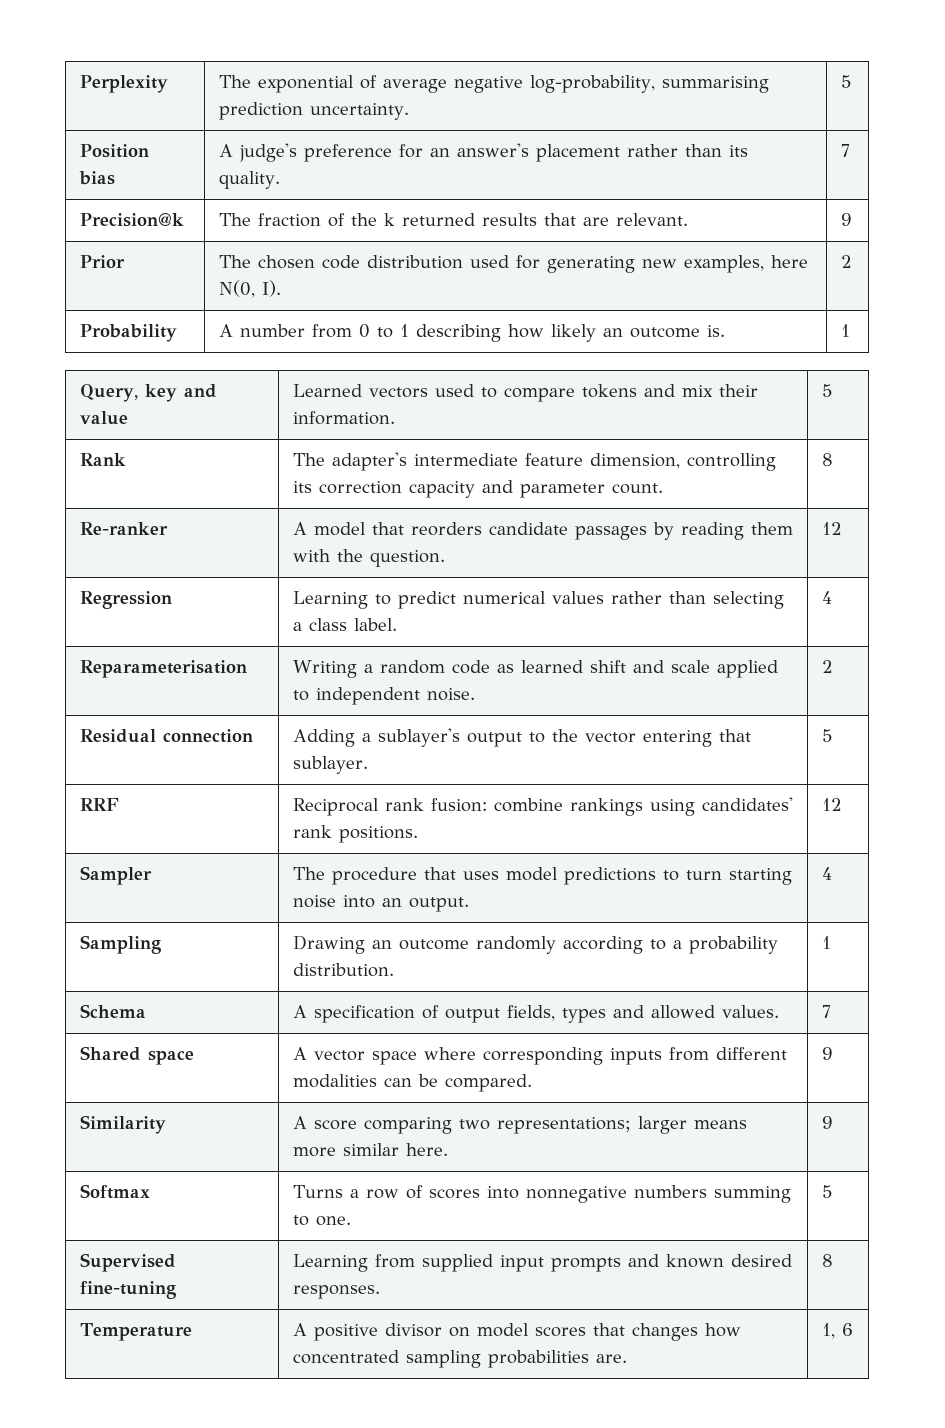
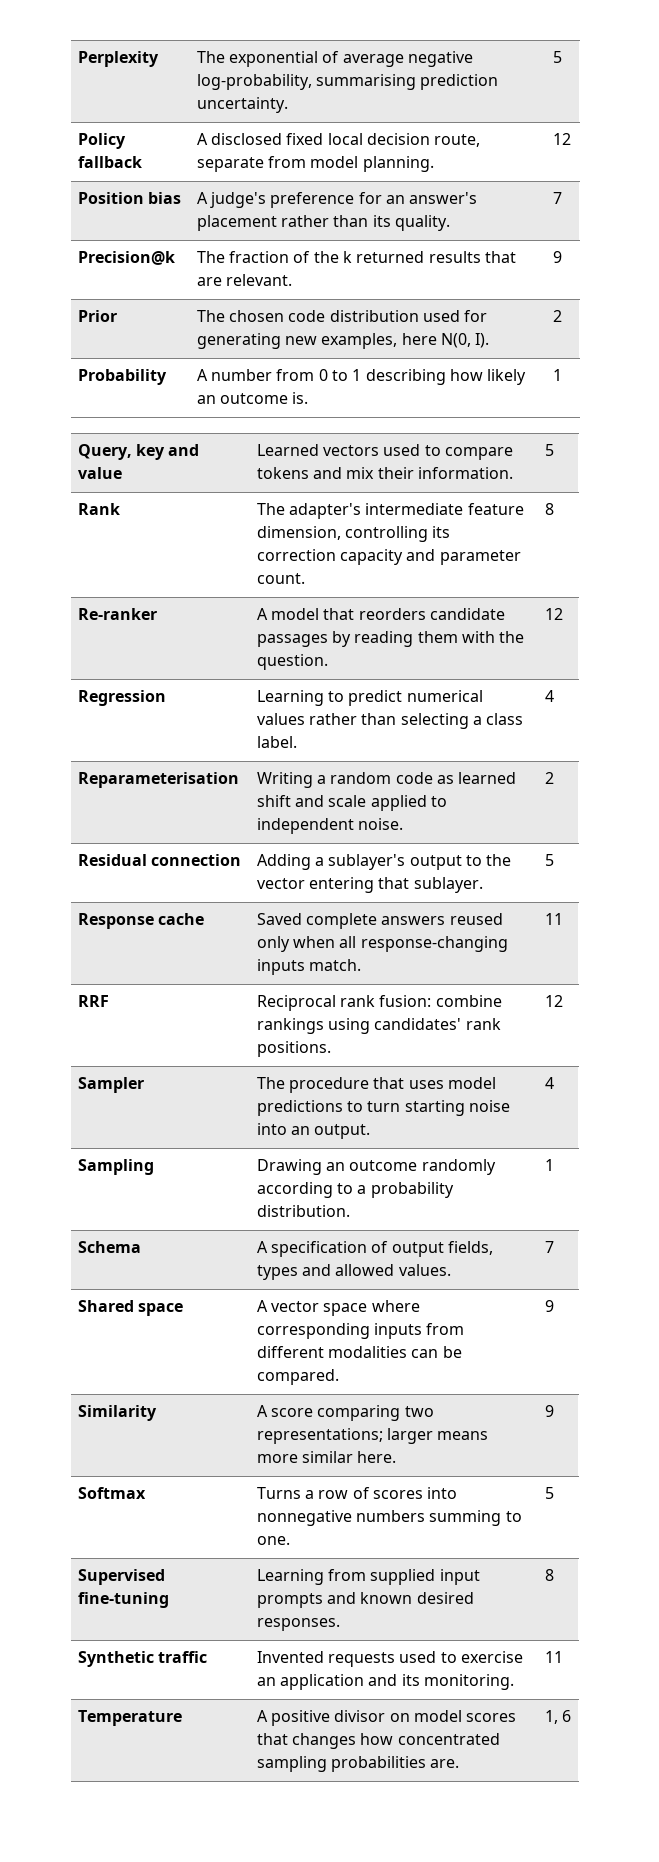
+ Policy fallback | A disclosed fixed local decision route, separate from model planning. | 12
+ Response cache | Saved complete answers reused only when all response-changing inputs match. | 11
+ Synthetic traffic | Invented requests used to exercise an application and its monitoring. | 11

